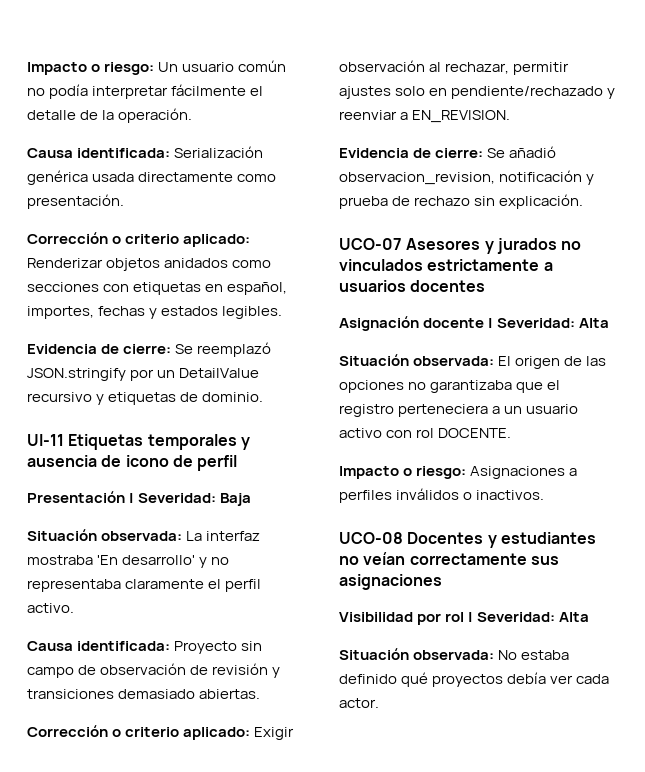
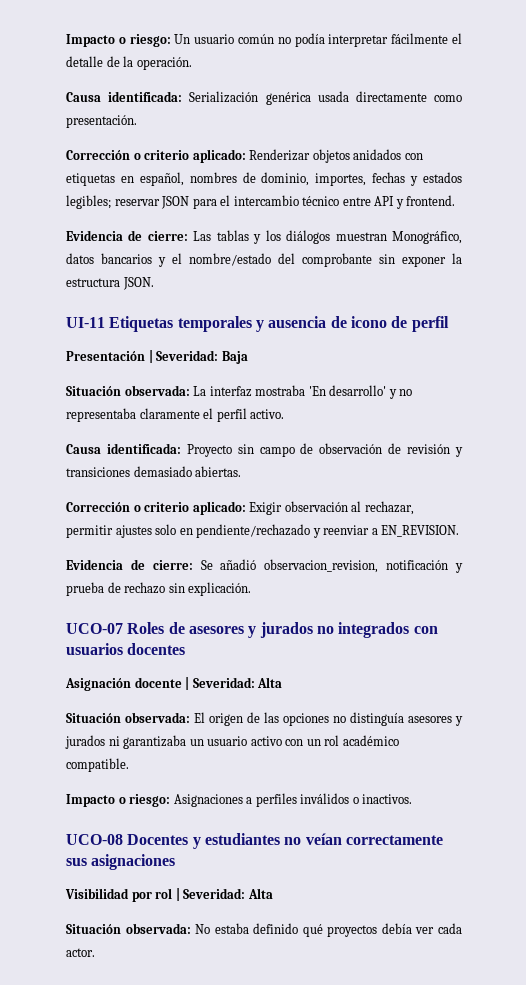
- Corrección o criterio aplicado: Renderizar objetos anidados como secciones con etiquetas en español, importes, fechas y estados legibles.
- Evidencia de cierre: Se reemplazó JSON.stringify por un DetailValue recursivo y etiquetas de dominio.
+ Corrección o criterio aplicado: Renderizar objetos anidados con etiquetas en español, nombres de dominio, importes, fechas y estados legibles; reservar JSON para el intercambio técnico entre API y frontend.
+ Evidencia de cierre: Las tablas y los diálogos muestran Monográfico, datos bancarios y el nombre/estado del comprobante sin exponer la estructura JSON.
- UCO-07 Asesores y jurados no vinculados estrictamente a usuarios docentes
+ UCO-07 Roles de asesores y jurados no integrados con usuarios docentes
- Situación observada: El origen de las opciones no garantizaba que el registro perteneciera a un usuario activo con rol DOCENTE.
+ Situación observada: El origen de las opciones no distinguía asesores y jurados ni garantizaba un usuario activo con un rol académico compatible.

